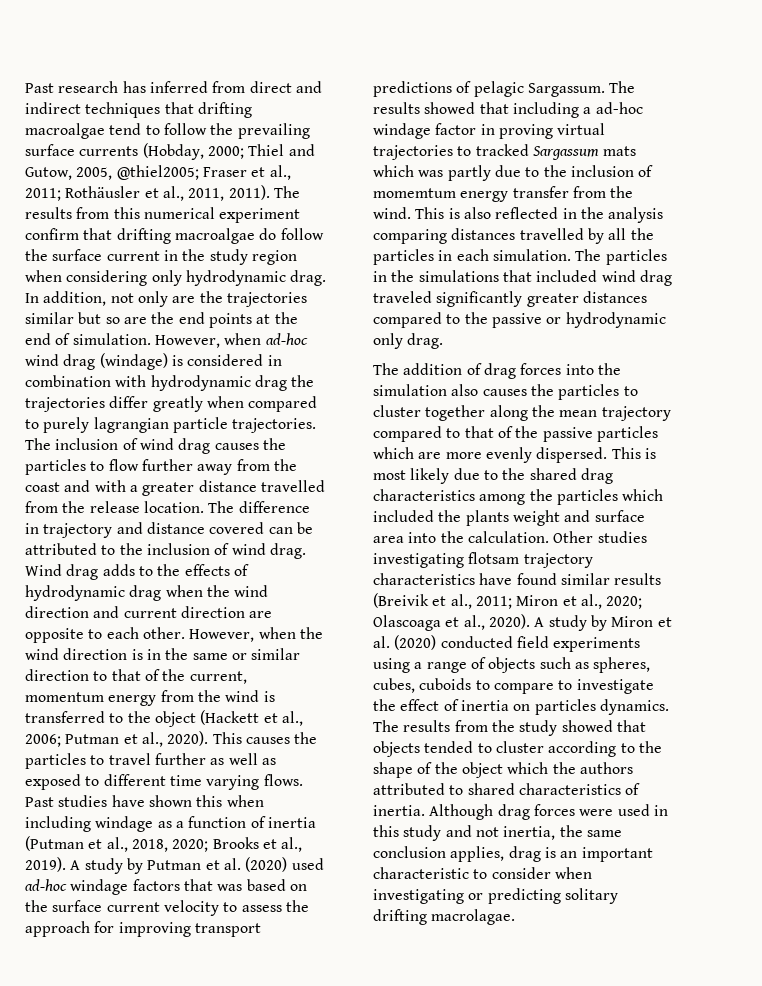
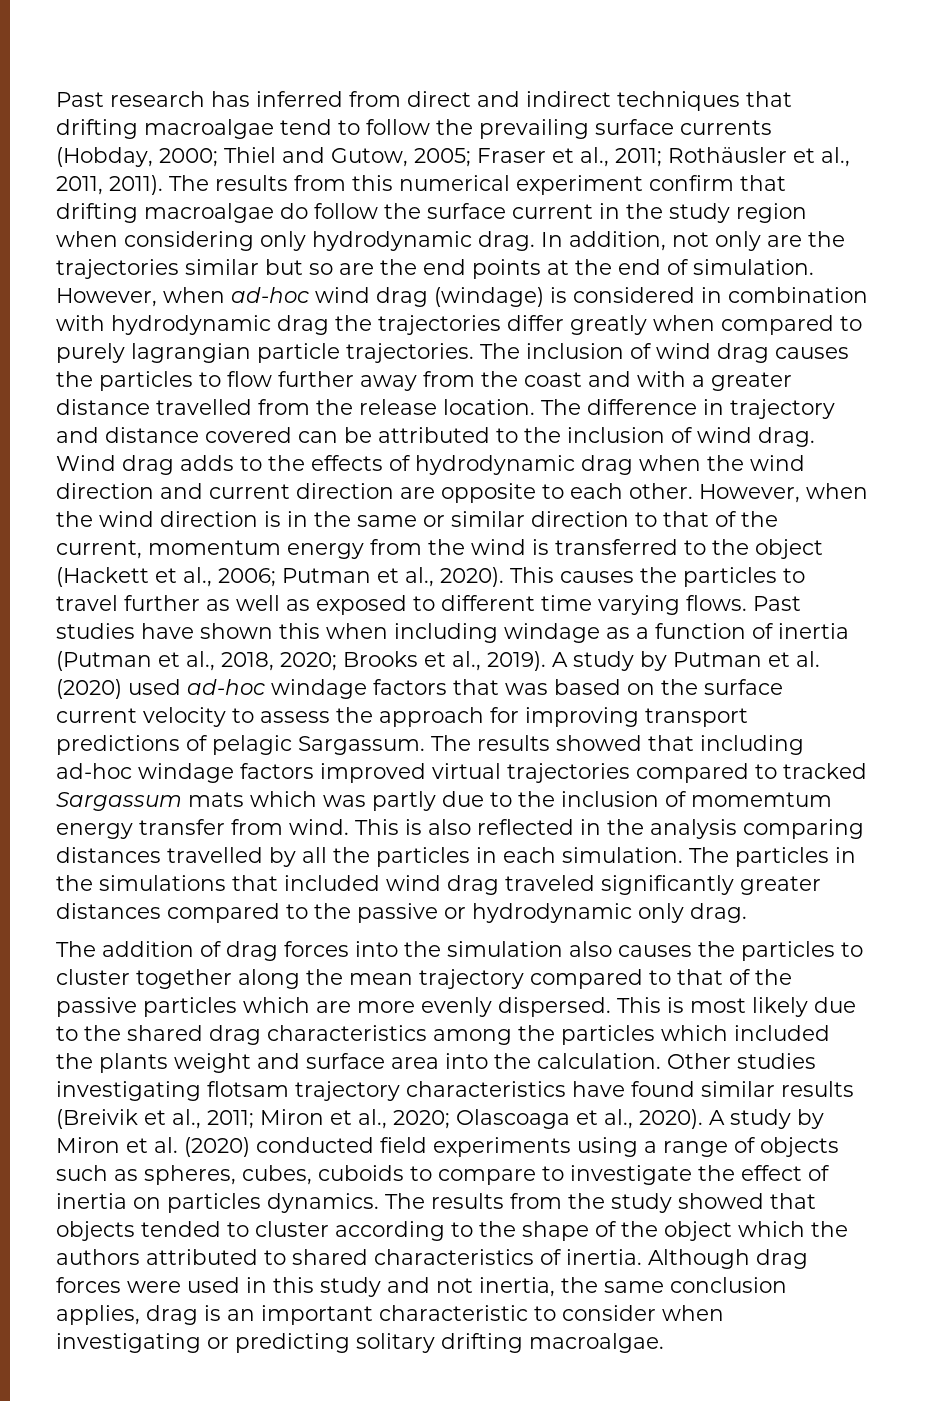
- Past research has inferred from direct and indirect techniques that drifting macroalgae tend to follow the prevailing surface currents (Hobday, 2000; Thiel and Gutow, 2005, @thiel2005; Fraser et al., 2011; Rothäusler et al., 2011, 2011).
+ Past research has inferred from direct and indirect techniques that drifting macroalgae tend to follow the prevailing surface currents (Hobday, 2000; Thiel and Gutow, 2005; Fraser et al., 2011; Rothäusler et al., 2011, 2011).
- The results showed that including a ad-hoc windage factor in proving virtual trajectories to tracked Sargassum mats which was partly due to the inclusion of momemtum energy transfer from the wind.
+ The results showed that including ad-hoc windage factors improved virtual trajectories compared to tracked Sargassum mats which was partly due to the inclusion of momemtum energy transfer from wind.
- Although drag forces were used in this study and not inertia, the same conclusion applies, drag is an important characteristic to consider when investigating or predicting solitary drifting macrolagae.
+ Although drag forces were used in this study and not inertia, the same conclusion applies, drag is an important characteristic to consider when investigating or predicting solitary drifting macroalgae.

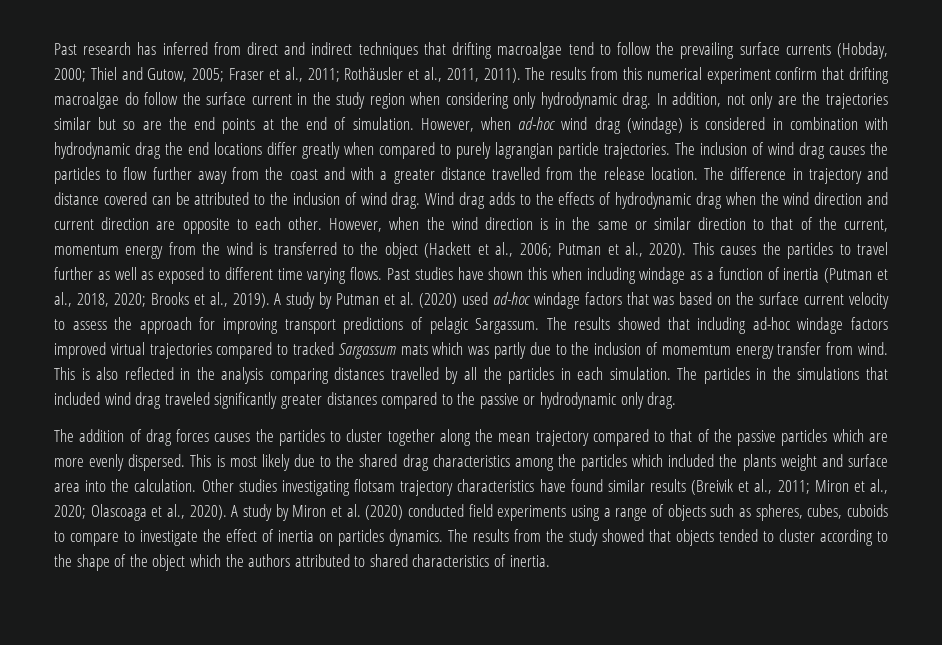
- However, when ad-hoc wind drag (windage) is considered in combination with hydrodynamic drag the trajectories differ greatly when compared to purely lagrangian particle trajectories.
+ However, when ad-hoc wind drag (windage) is considered in combination with hydrodynamic drag the end locations differ greatly when compared to purely lagrangian particle trajectories.
- The addition of drag forces into the simulation also causes the particles to cluster together along the mean trajectory compared to that of the passive particles which are more evenly dispersed.
+ The addition of drag forces causes the particles to cluster together along the mean trajectory compared to that of the passive particles which are more evenly dispersed.
- Although drag forces were used in this study and not inertia, the same conclusion applies, drag is an important characteristic to consider when investigating or predicting solitary drifting macroalgae.

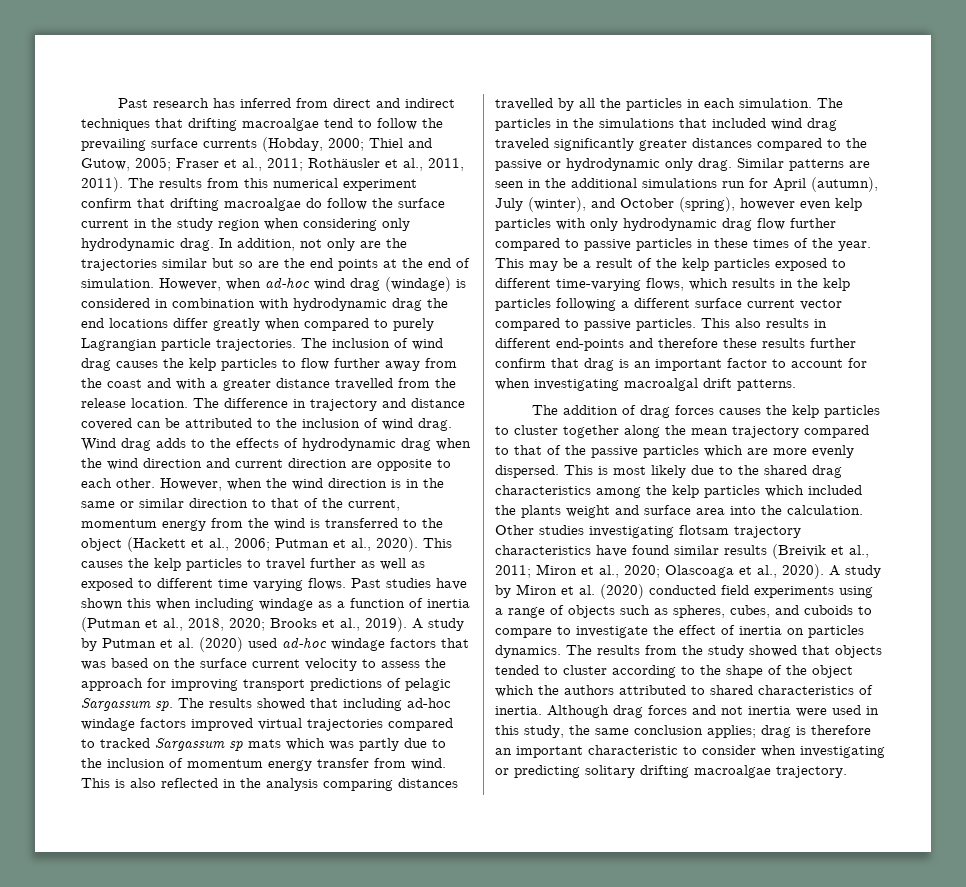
- However, when ad-hoc wind drag (windage) is considered in combination with hydrodynamic drag the end locations differ greatly when compared to purely lagrangian particle trajectories.
+ However, when ad-hoc wind drag (windage) is considered in combination with hydrodynamic drag the end locations differ greatly when compared to purely Lagrangian particle trajectories.
- The inclusion of wind drag causes the particles to flow further away from the coast and with a greater distance travelled from the release location.
+ The inclusion of wind drag causes the kelp particles to flow further away from the coast and with a greater distance travelled from the release location.
- This causes the particles to travel further as well as exposed to different time varying flows.
+ This causes the kelp particles to travel further as well as exposed to different time varying flows.
- A study by Putman et al. (2020) used ad-hoc windage factors that was based on the surface current velocity to assess the approach for improving transport predictions of pelagic Sargassum.
+ A study by Putman et al. (2020) used ad-hoc windage factors that was based on the surface current velocity to assess the approach for improving transport predictions of pelagic Sargassum sp.
- The results showed that including ad-hoc windage factors improved virtual trajectories compared to tracked Sargassum mats which was partly due to the inclusion of momemtum energy transfer from wind.
+ The results showed that including ad-hoc windage factors improved virtual trajectories compared to tracked Sargassum sp mats which was partly due to the inclusion of momentum energy transfer from wind.
+ Similar patterns are seen in the additional simulations run for April (autumn), July (winter), and October (spring), however even kelp particles with only hydrodynamic drag flow further compared to passive particles in these times of the year. This may be a result of the kelp particles exposed to different time-varying flows, which results in the kelp particles following a different surface current vector compared to passive particles. This also results in different end-points and therefore these results further confirm that drag is an important factor to account for when investigating macroalgal drift patterns.
- The addition of drag forces causes the particles to cluster together along the mean trajectory compared to that of the passive particles which are more evenly dispersed.
+ The addition of drag forces causes the kelp particles to cluster together along the mean trajectory compared to that of the passive particles which are more evenly dispersed.
- This is most likely due to the shared drag characteristics among the particles which included the plants weight and surface area into the calculation.
+ This is most likely due to the shared drag characteristics among the kelp particles which included the plants weight and surface area into the calculation.
- A study by Miron et al. (2020) conducted field experiments using a range of objects such as spheres, cubes, cuboids to compare to investigate the effect of inertia on particles dynamics.
+ A study by Miron et al. (2020) conducted field experiments using a range of objects such as spheres, cubes, and cuboids to compare to investigate the effect of inertia on particles dynamics.
+ Although drag forces and not inertia were used in this study, the same conclusion applies; drag is therefore an important characteristic to consider when investigating or predicting solitary drifting macroalgae trajectory.

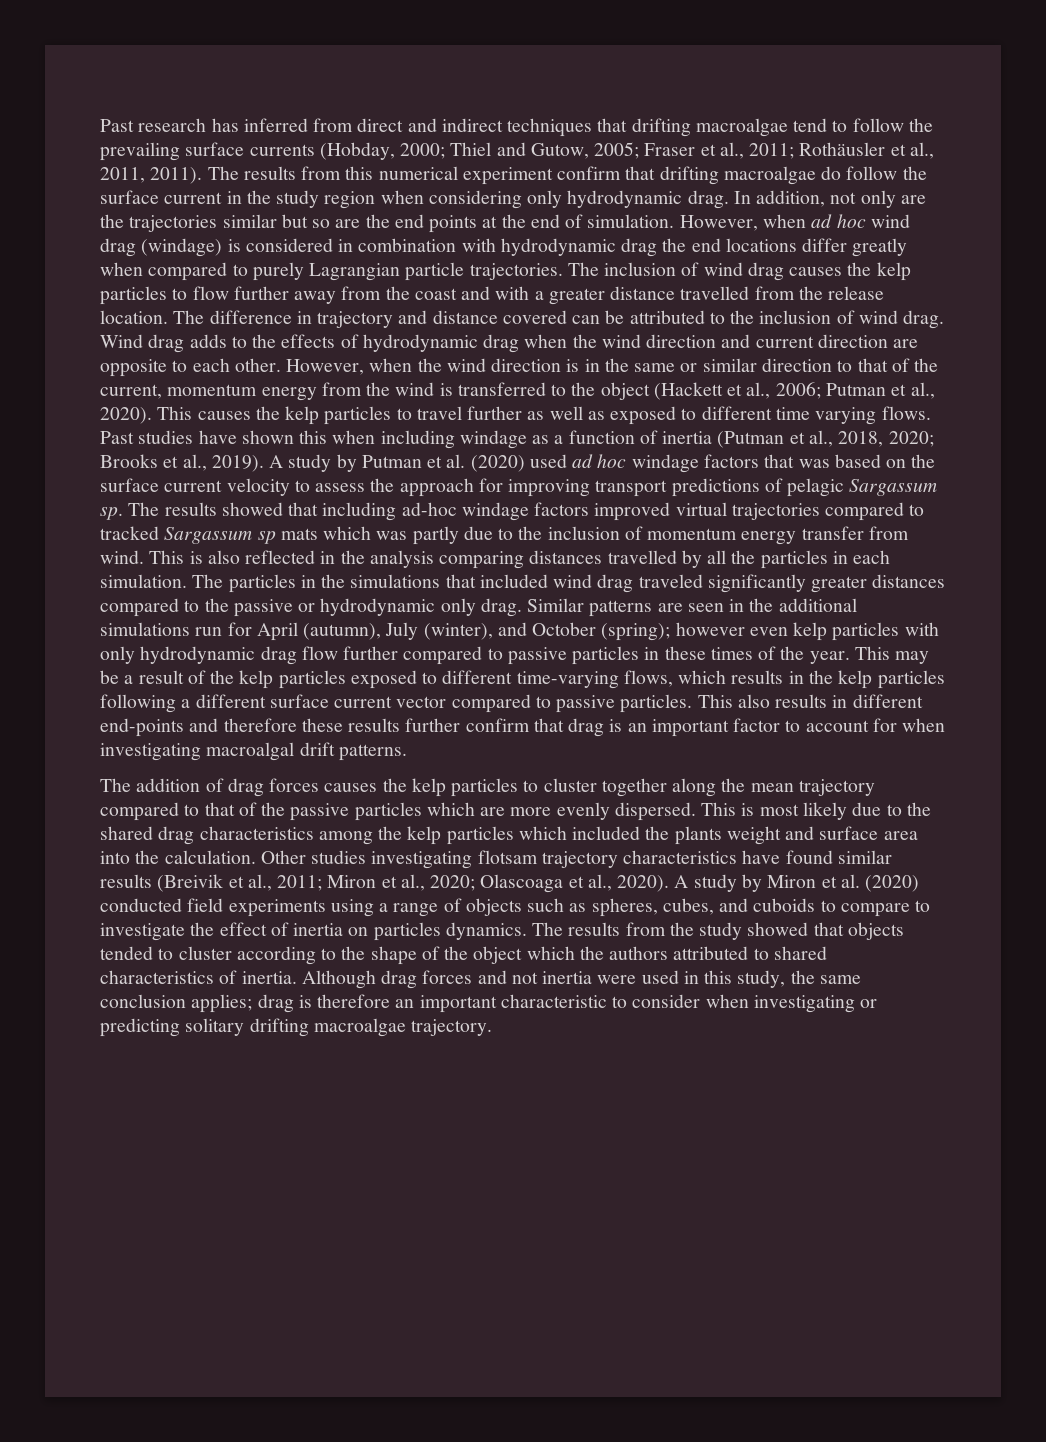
- However, when ad-hoc wind drag (windage) is considered in combination with hydrodynamic drag the end locations differ greatly when compared to purely Lagrangian particle trajectories.
+ However, when ad hoc wind drag (windage) is considered in combination with hydrodynamic drag the end locations differ greatly when compared to purely Lagrangian particle trajectories.
- A study by Putman et al. (2020) used ad-hoc windage factors that was based on the surface current velocity to assess the approach for improving transport predictions of pelagic Sargassum sp.
+ A study by Putman et al. (2020) used ad hoc windage factors that was based on the surface current velocity to assess the approach for improving transport predictions of pelagic Sargassum sp.
- Similar patterns are seen in the additional simulations run for April (autumn), July (winter), and October (spring), however even kelp particles with only hydrodynamic drag flow further compared to passive particles in these times of the year.
+ Similar patterns are seen in the additional simulations run for April (autumn), July (winter), and October (spring); however even kelp particles with only hydrodynamic drag flow further compared to passive particles in these times of the year.

